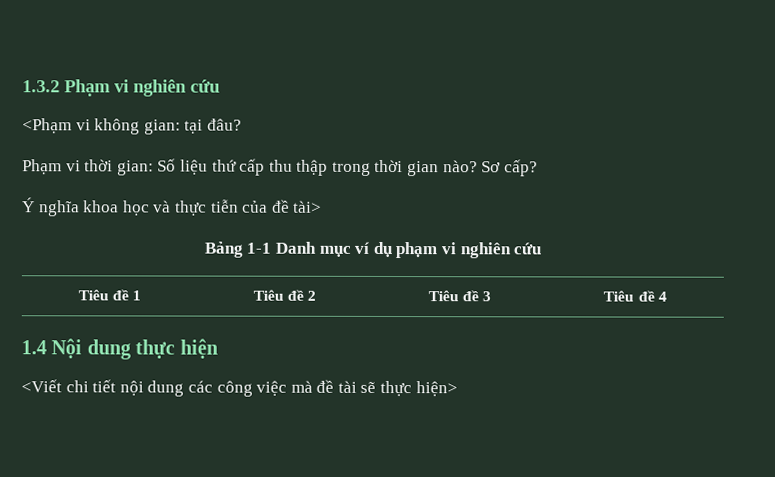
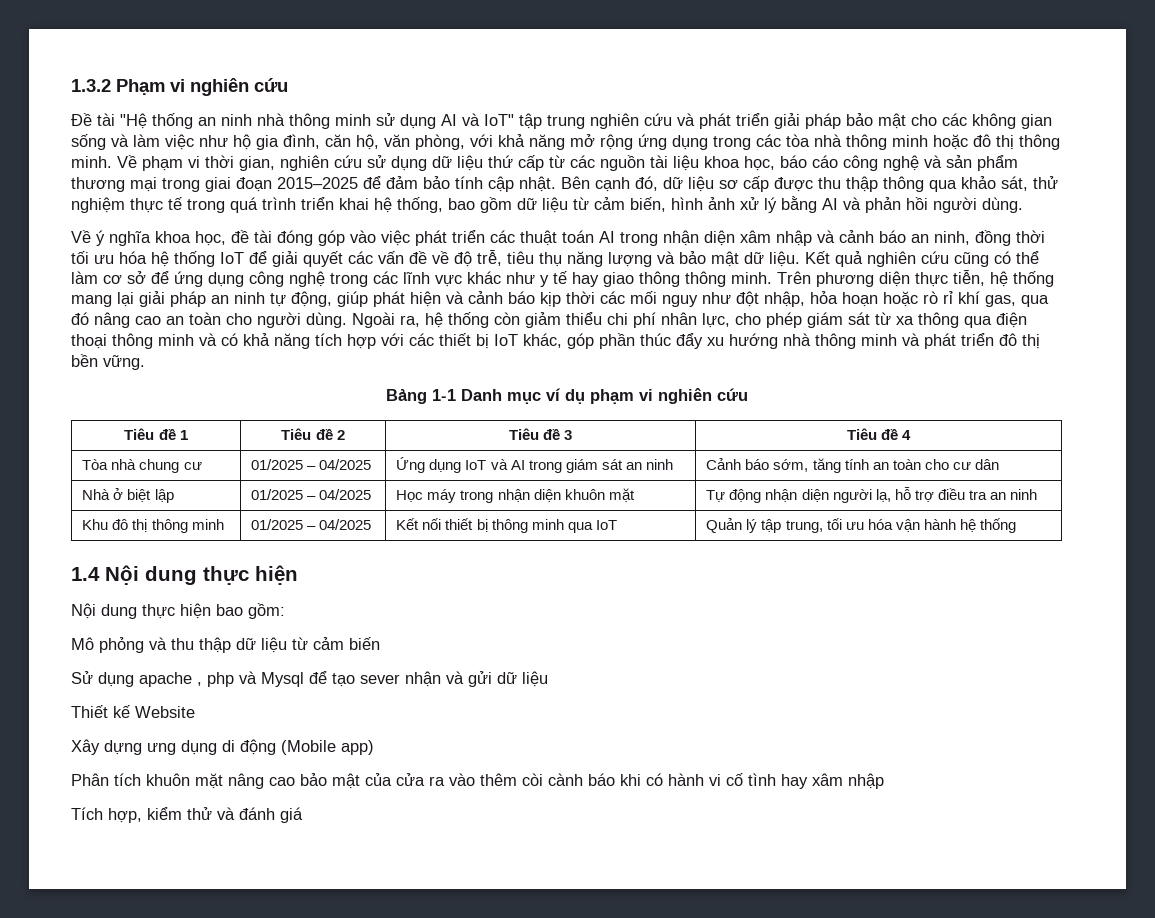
- <Phạm vi không gian: tại đâu?
- Phạm vi thời gian: Số liệu thứ cấp thu thập trong thời gian nào? Sơ cấp?
- Ý nghĩa khoa học và thực tiễn của đề tài>
+ Đề tài "Hệ thống an ninh nhà thông minh sử dụng AI và IoT" tập trung nghiên cứu và phát triển giải pháp bảo mật cho các không gian sống và làm việc như hộ gia đình, căn hộ, văn phòng, với khả năng mở rộng ứng dụng trong các tòa nhà thông minh hoặc đô thị thông minh. Về phạm vi thời gian, nghiên cứu sử dụng dữ liệu thứ cấp từ các nguồn tài liệu khoa học, báo cáo công nghệ và sản phẩm thương mại trong giai đoạn 2015–2025 để đảm bảo tính cập nhật. Bên cạnh đó, dữ liệu sơ cấp được thu thập thông qua khảo sát, thử nghiệm thực tế trong quá trình triển khai hệ thống, bao gồm dữ liệu từ cảm biến, hình ảnh xử lý bằng AI và phản hồi người dùng.
+ Về ý nghĩa khoa học, đề tài đóng góp vào việc phát triển các thuật toán AI trong nhận diện xâm nhập và cảnh báo an ninh, đồng thời tối ưu hóa hệ thống IoT để giải quyết các vấn đề về độ trễ, tiêu thụ năng lượng và bảo mật dữ liệu. Kết quả nghiên cứu cũng có thể làm cơ sở để ứng dụng công nghệ trong các lĩnh vực khác như y tế hay giao thông thông minh. Trên phương diện thực tiễn, hệ thống mang lại giải pháp an ninh tự động, giúp phát hiện và cảnh báo kịp thời các mối nguy như đột nhập, hỏa hoạn hoặc rò rỉ khí gas, qua đó nâng cao an toàn cho người dùng. Ngoài ra, hệ thống còn giảm thiểu chi phí nhân lực, cho phép giám sát từ xa thông qua điện thoại thông minh và có khả năng tích hợp với các thiết bị IoT khác, góp phần thúc đẩy xu hướng nhà thông minh và phát triển đô thị bền vững.
+ Tòa nhà chung cư | 01/2025 – 04/2025 | Ứng dụng IoT và AI trong giám sát an ninh | Cảnh báo sớm, tăng tính an toàn cho cư dân
+ Nhà ở biệt lập | 01/2025 – 04/2025 | Học máy trong nhận diện khuôn mặt | Tự động nhận diện người lạ, hỗ trợ điều tra an ninh
+ Khu đô thị thông minh | 01/2025 – 04/2025 | Kết nối thiết bị thông minh qua IoT | Quản lý tập trung, tối ưu hóa vận hành hệ thống
- <Viết chi tiết nội dung các công việc mà đề tài sẽ thực hiện>
+ Nội dung thực hiện bao gồm:
+ Mô phỏng và thu thập dữ liệu từ cảm biến
+ Sử dụng apache , php và Mysql để tạo sever nhận và gửi dữ liệu
+ Thiết kế Website
+ Xây dựng ưng dụng di động (Mobile app)
+ Phân tích khuôn mặt nâng cao bảo mật của cửa ra vào thêm còi cành báo khi có hành vi cố tình hay xâm nhập
+ Tích hợp, kiểm thử và đánh giá

